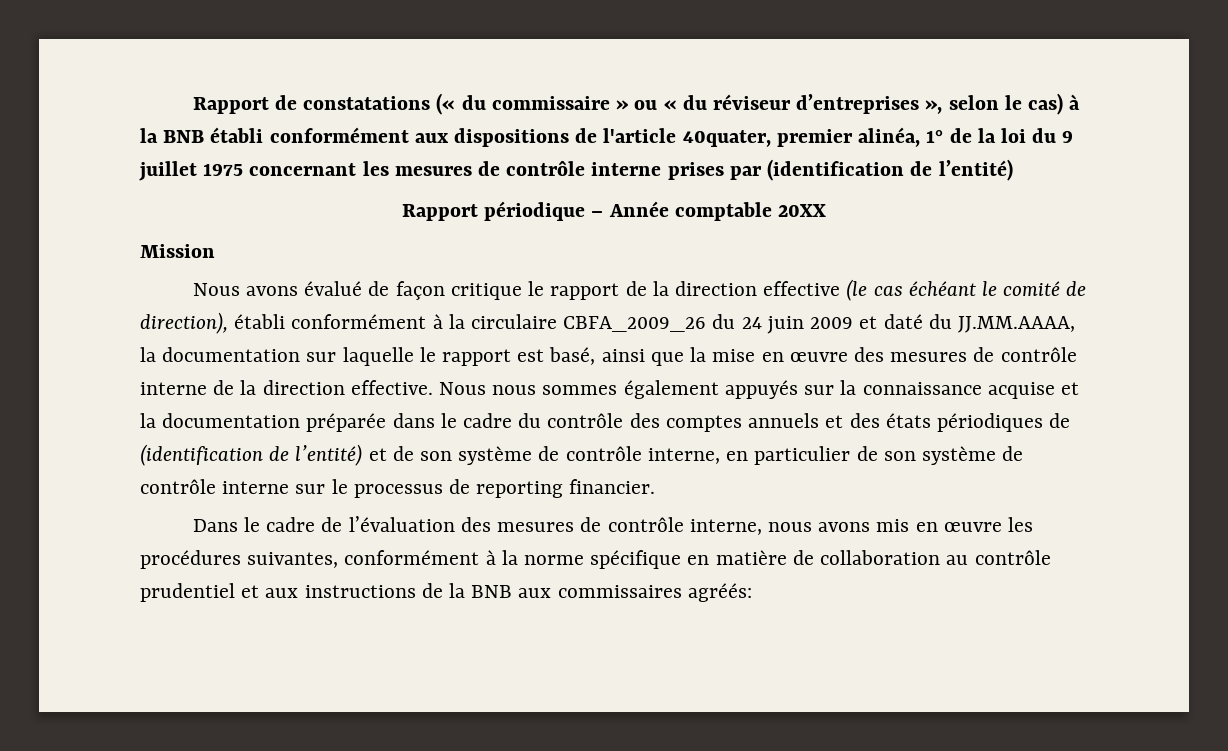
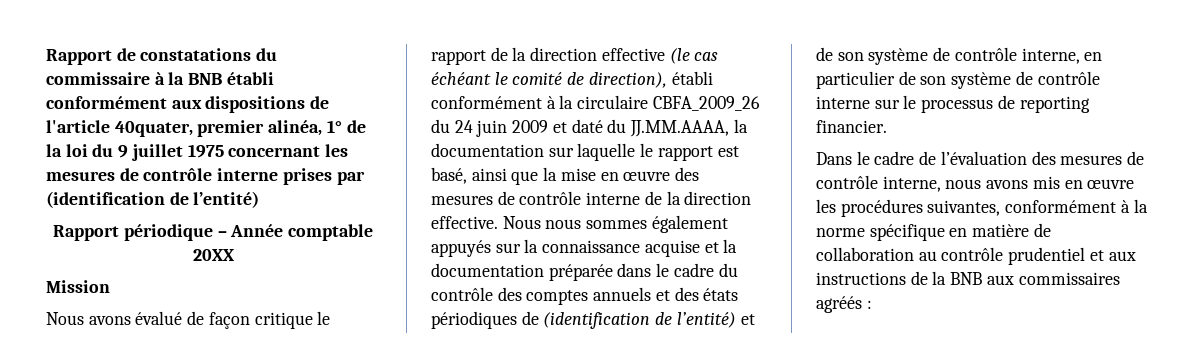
- Rapport de constatations (« du commissaire » ou « du réviseur d’entreprises », selon le cas) à la BNB établi conformément aux dispositions de l'article 40quater, premier alinéa, 1° de la loi du 9 juillet 1975 concernant les mesures de contrôle interne prises par (identification de l’entité)
+ Rapport de constatations du commissaire à la BNB établi conformément aux dispositions de l'article 40quater, premier alinéa, 1° de la loi du 9 juillet 1975 concernant les mesures de contrôle interne prises par (identification de l’entité)
- Dans le cadre de l’évaluation des mesures de contrôle interne, nous avons mis en œuvre les procédures suivantes, conformément à la norme spécifique en matière de collaboration au contrôle prudentiel et aux instructions de la BNB aux commissaires agréés:
+ Dans le cadre de l’évaluation des mesures de contrôle interne, nous avons mis en œuvre les procédures suivantes, conformément à la norme spécifique en matière de collaboration au contrôle prudentiel et aux instructions de la BNB aux commissaires agréés :

